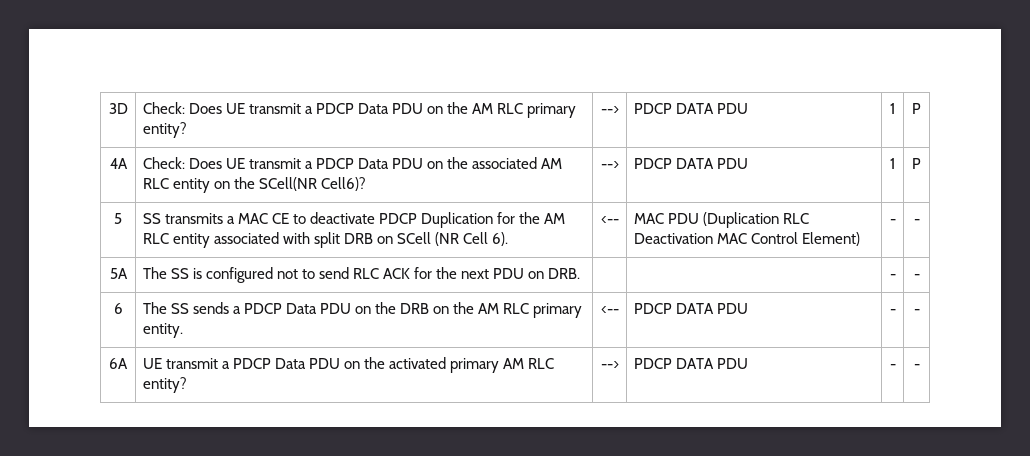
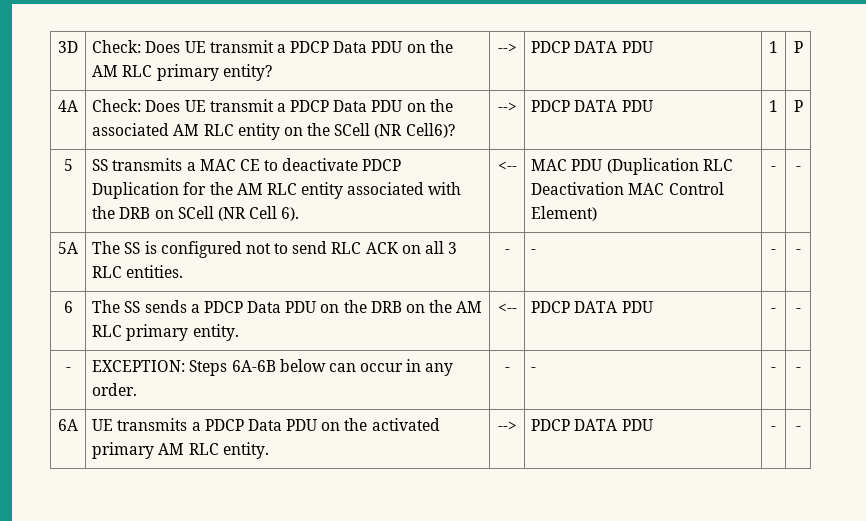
- 4A | Check: Does UE transmit a PDCP Data PDU on the associated AM RLC entity on the SCell(NR Cell6)? | --> | PDCP DATA PDU | 1 | P
+ 4A | Check: Does UE transmit a PDCP Data PDU on the associated AM RLC entity on the SCell (NR Cell6)? | --> | PDCP DATA PDU | 1 | P
- 5 | SS transmits a MAC CE to deactivate PDCP Duplication for the AM RLC entity associated with split DRB on SCell (NR Cell 6). | <-- | MAC PDU (Duplication RLC Deactivation MAC Control Element) | - | -
+ 5 | SS transmits a MAC CE to deactivate PDCP Duplication for the AM RLC entity associated with the DRB on SCell (NR Cell 6). | <-- | MAC PDU (Duplication RLC Deactivation MAC Control Element) | - | -
- 5A | The SS is configured not to send RLC ACK for the next PDU on DRB. | | | - | -
+ 5A | The SS is configured not to send RLC ACK on all 3 RLC entities. | - | - | - | -
+ - | EXCEPTION: Steps 6A-6B below can occur in any order. | - | - | - | -
- 6A | UE transmit a PDCP Data PDU on the activated primary AM RLC entity? | --> | PDCP DATA PDU | - | -
+ 6A | UE transmits a PDCP Data PDU on the activated primary AM RLC entity. | --> | PDCP DATA PDU | - | -

